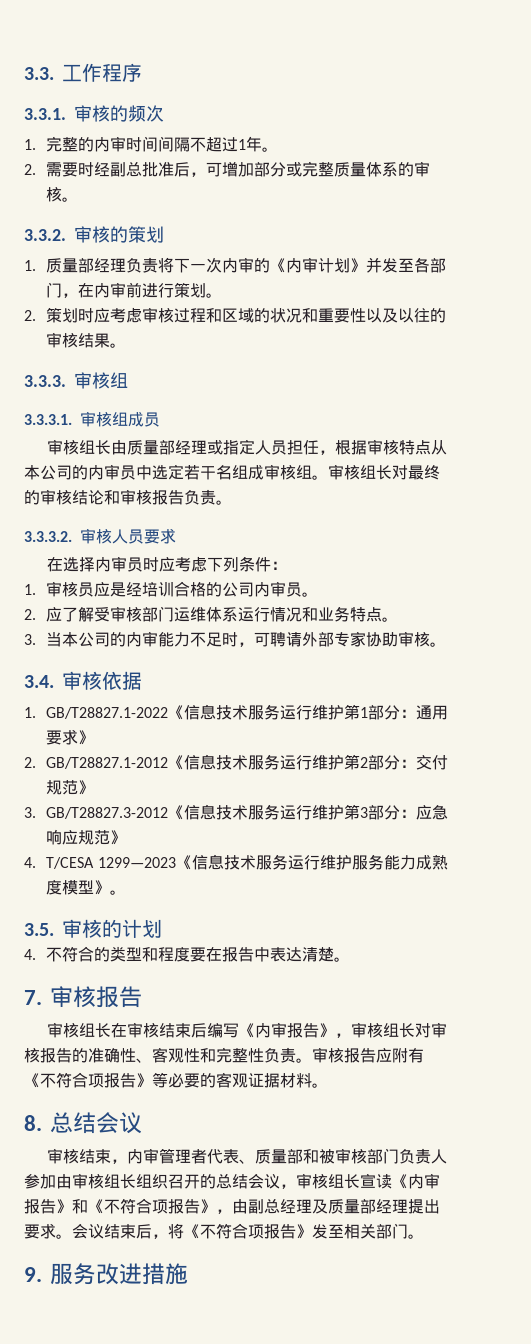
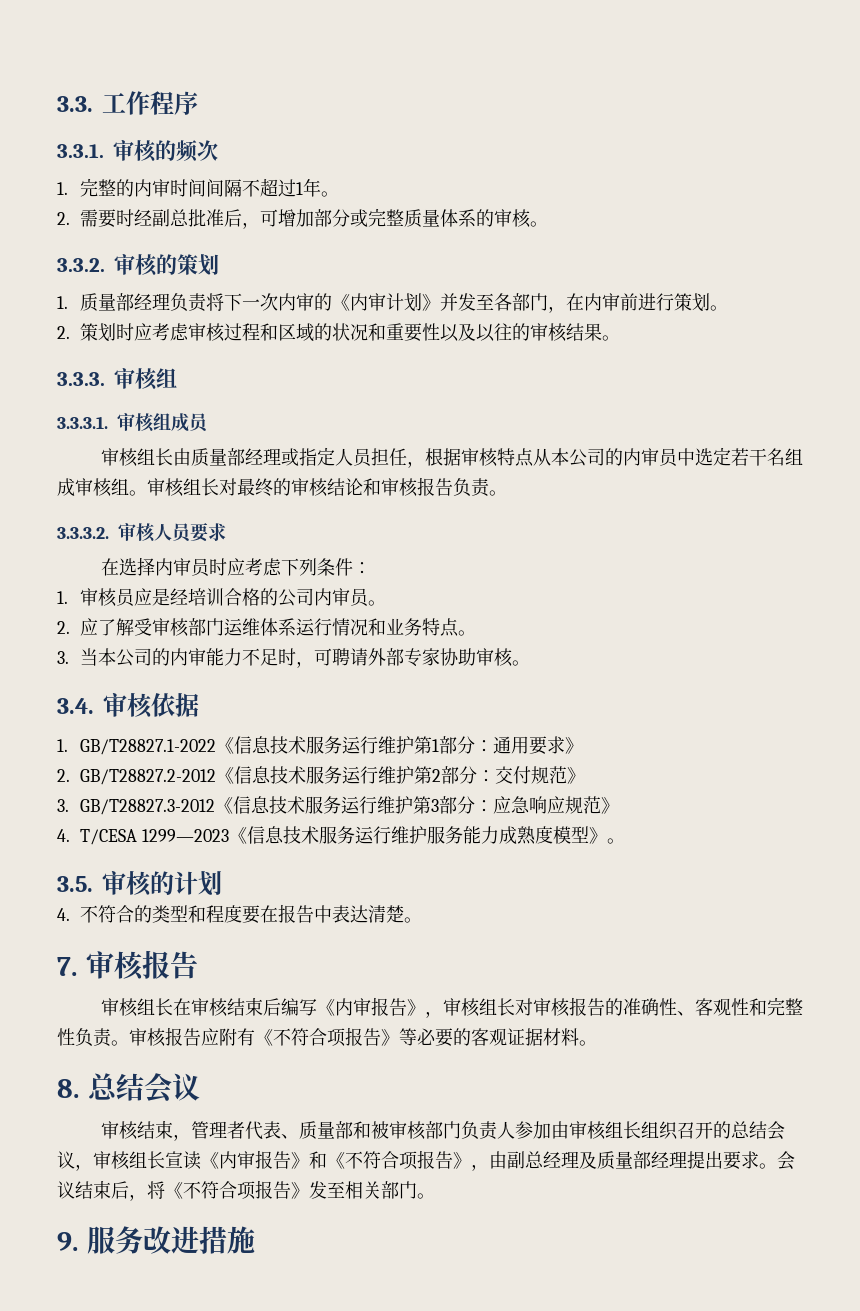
- 2. GB/T28827.1-2012《信息技术服务运行维护第2部分：交付规范》
+ 2. GB/T28827.2-2012《信息技术服务运行维护第2部分：交付规范》
- 审核结束，内审管理者代表、质量部和被审核部门负责人参加由审核组长组织召开的总结会议，审核组长宣读《内审报告》和《不符合项报告》，由副总经理及质量部经理提出要求。
+ 审核结束，管理者代表、质量部和被审核部门负责人参加由审核组长组织召开的总结会议，审核组长宣读《内审报告》和《不符合项报告》，由副总经理及质量部经理提出要求。

